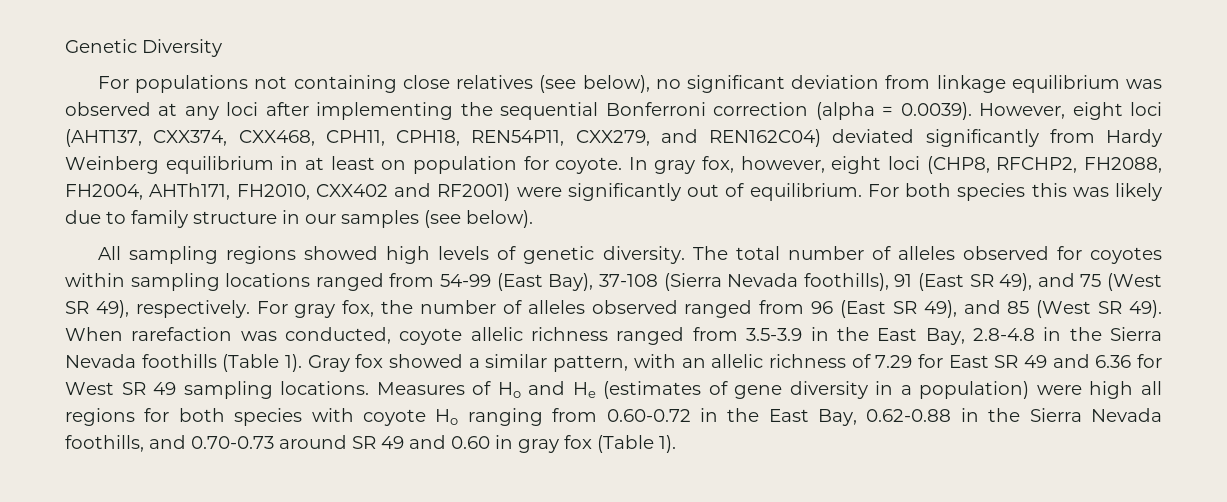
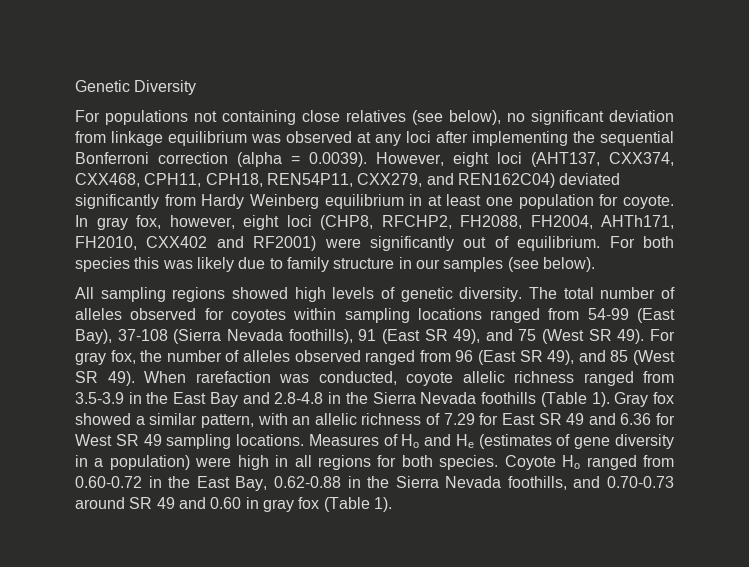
- For populations not containing close relatives (see below), no significant deviation from linkage equilibrium was observed at any loci after implementing the sequential Bonferroni correction (alpha = 0.0039). However, eight loci (AHT137, CXX374, CXX468, CPH11, CPH18, REN54P11, CXX279, and REN162C04) deviated significantly from Hardy Weinberg equilibrium in at least on population for coyote.
+ For populations not containing close relatives (see below), no significant deviation from linkage equilibrium was observed at any loci after implementing the sequential Bonferroni correction (alpha = 0.0039). However, eight loci (AHT137, CXX374, CXX468, CPH11, CPH18, REN54P11, CXX279, and REN162C04) deviated significantly from Hardy Weinberg equilibrium in at least one population for coyote.
- The total number of alleles observed for coyotes within sampling locations ranged from 54-99 (East Bay), 37-108 (Sierra Nevada foothills), 91 (East SR 49), and 75 (West SR 49), respectively.
+ The total number of alleles observed for coyotes within sampling locations ranged from 54-99 (East Bay), 37-108 (Sierra Nevada foothills), 91 (East SR 49), and 75 (West SR 49).
- When rarefaction was conducted, coyote allelic richness ranged from 3.5-3.9 in the East Bay, 2.8-4.8 in the Sierra Nevada foothills (Table 1).
+ When rarefaction was conducted, coyote allelic richness ranged from 3.5-3.9 in the East Bay and 2.8-4.8 in the Sierra Nevada foothills (Table 1).
- Measures of Ho and He (estimates of gene diversity in a population) were high all regions for both species with coyote Ho ranging from 0.60-0.72 in the East Bay, 0.62-0.88 in the Sierra Nevada foothills, and 0.70-0.73 around SR 49 and 0.60 in gray fox (Table 1).
+ Measures of Ho and He (estimates of gene diversity in a population) were high in all regions for both species. Coyote Ho ranged from 0.60-0.72 in the East Bay, 0.62-0.88 in the Sierra Nevada foothills, and 0.70-0.73 around SR 49 and 0.60 in gray fox (Table 1).

